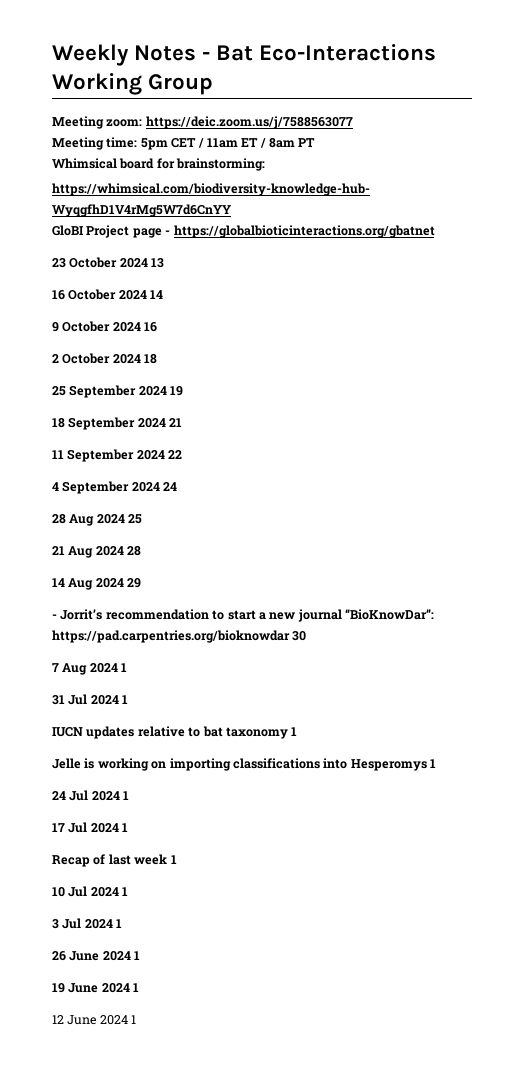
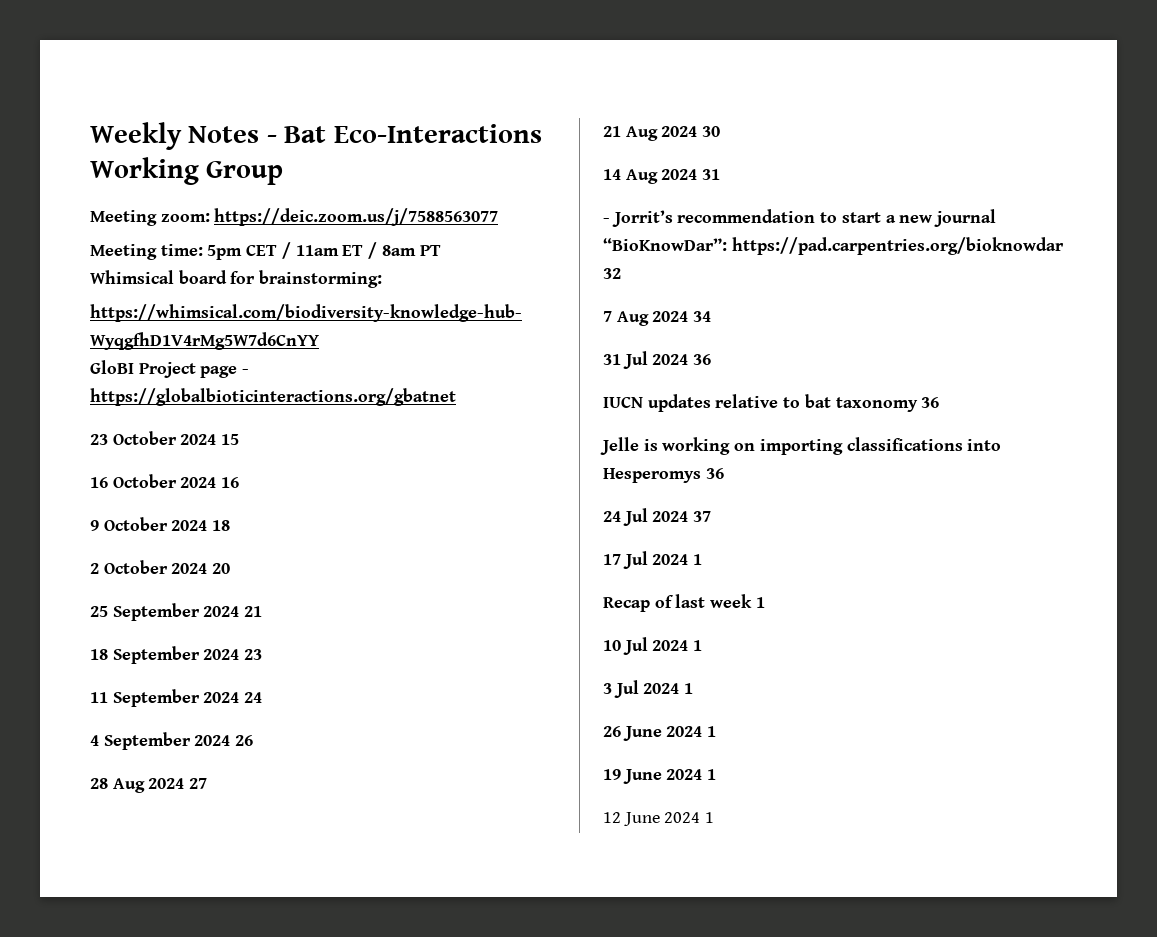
- 23 October 2024 13
+ 23 October 2024 15
- 16 October 2024 14
+ 16 October 2024 16
- 9 October 2024 16
+ 9 October 2024 18
- 2 October 2024 18
+ 2 October 2024 20
- 25 September 2024 19
+ 25 September 2024 21
- 18 September 2024 21
+ 18 September 2024 23
- 11 September 2024 22
+ 11 September 2024 24
- 4 September 2024 24
+ 4 September 2024 26
- 28 Aug 2024 25
+ 28 Aug 2024 27
- 21 Aug 2024 28
+ 21 Aug 2024 30
- 14 Aug 2024 29
+ 14 Aug 2024 31
- - Jorrit’s recommendation to start a new journal “BioKnowDar”: https://pad.carpentries.org/bioknowdar 30
+ - Jorrit’s recommendation to start a new journal “BioKnowDar”: https://pad.carpentries.org/bioknowdar 32
- 7 Aug 2024 1
+ 7 Aug 2024 34
- 31 Jul 2024 1
+ 31 Jul 2024 36
- IUCN updates relative to bat taxonomy 1
+ IUCN updates relative to bat taxonomy 36
- Jelle is working on importing classifications into Hesperomys 1
+ Jelle is working on importing classifications into Hesperomys 36
- 24 Jul 2024 1
+ 24 Jul 2024 37

